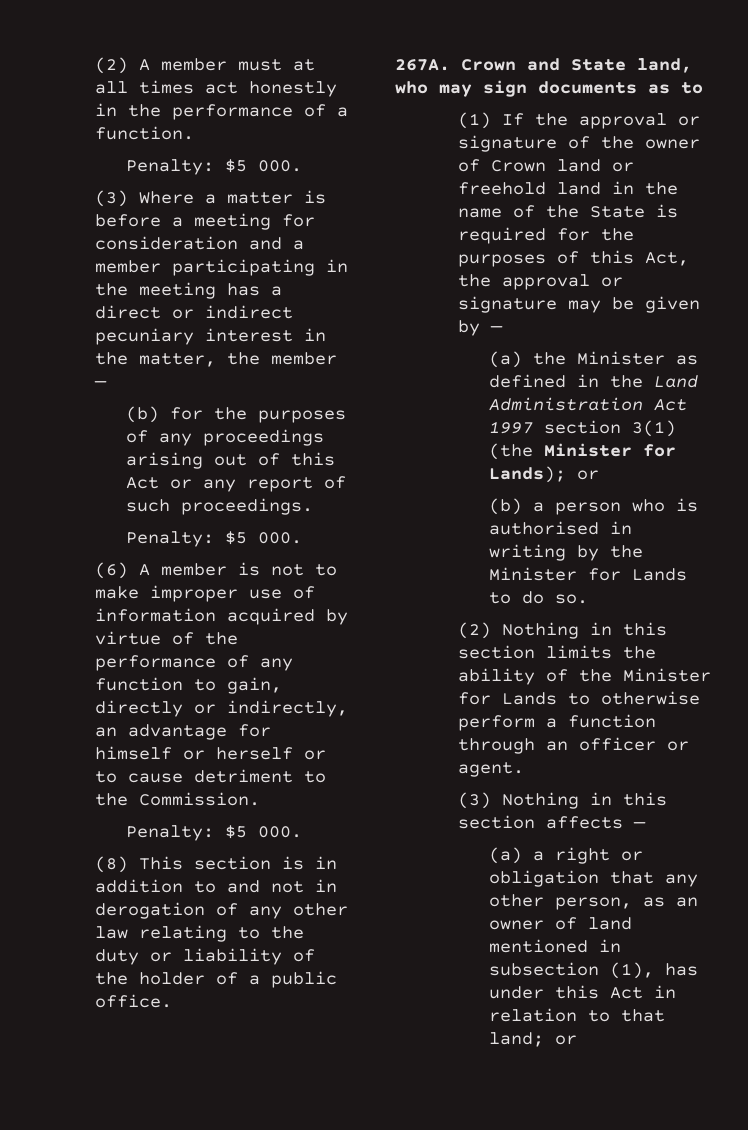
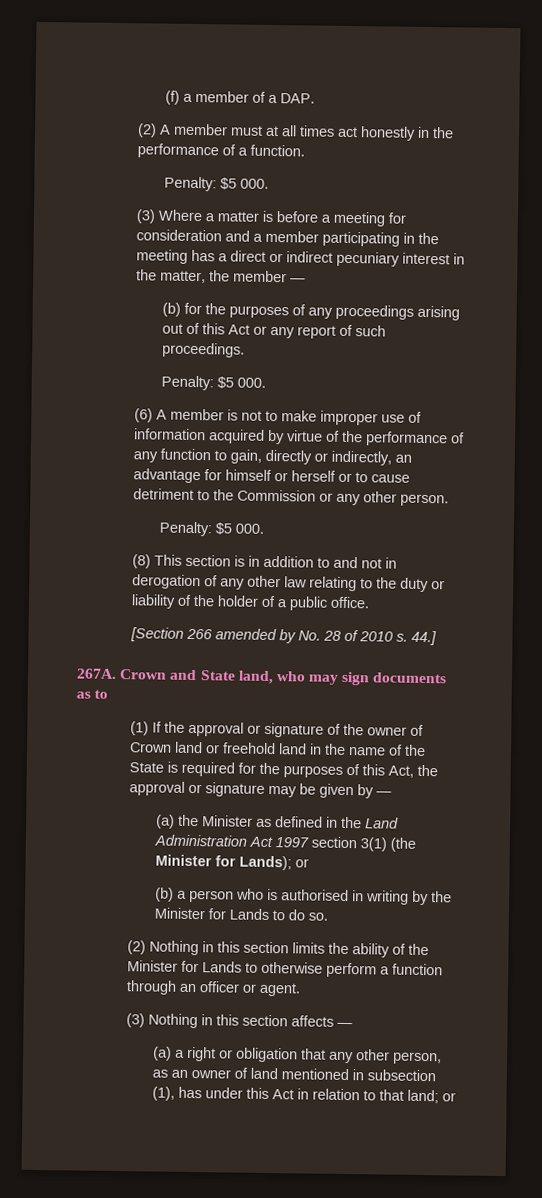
+ (f) a member of a DAP.
- (6) A member is not to make improper use of information acquired by virtue of the performance of any function to gain, directly or indirectly, an advantage for himself or herself or to cause detriment to the Commission.
+ (6) A member is not to make improper use of information acquired by virtue of the performance of any function to gain, directly or indirectly, an advantage for himself or herself or to cause detriment to the Commission or any other person.
+ [Section 266 amended by No. 28 of 2010 s. 44.]

